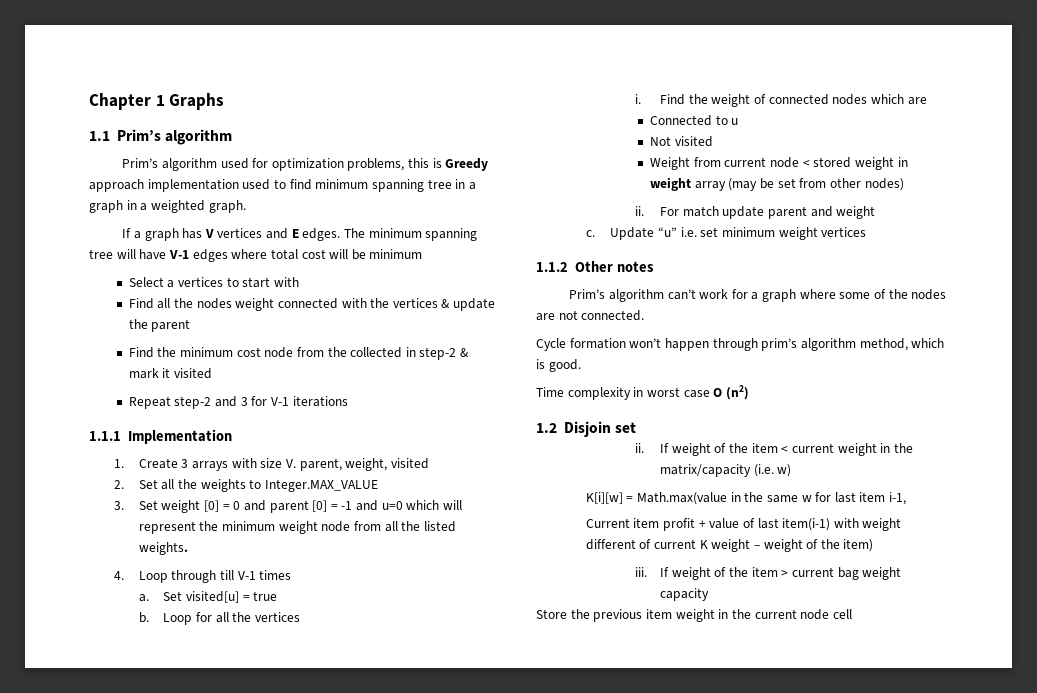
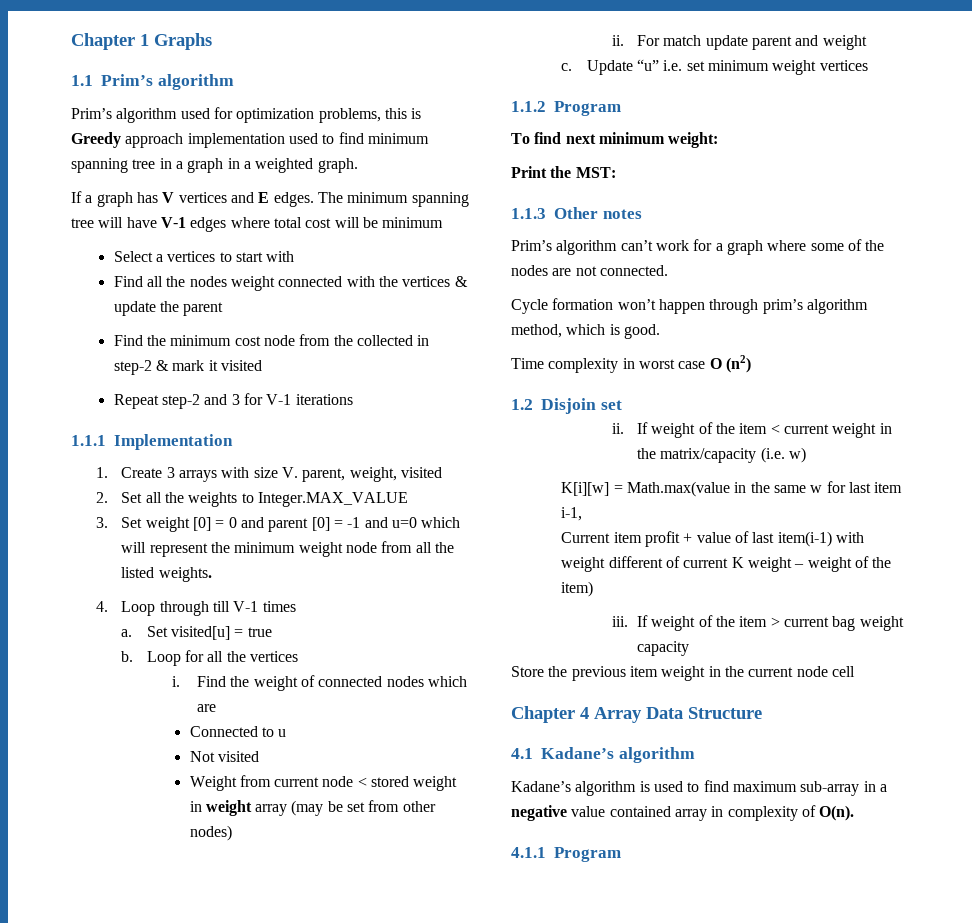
- 1.1.2 Other notes
+ 1.1.2 Program
+ To find next minimum weight:
+ Print the MST:
+ 1.1.3 Other notes
+ Chapter 4 Array Data Structure
+ 4.1 Kadane’s algorithm
+ Kadane’s algorithm is used to find maximum sub-array in a negative value contained array in complexity of O(n).
+ 4.1.1 Program

